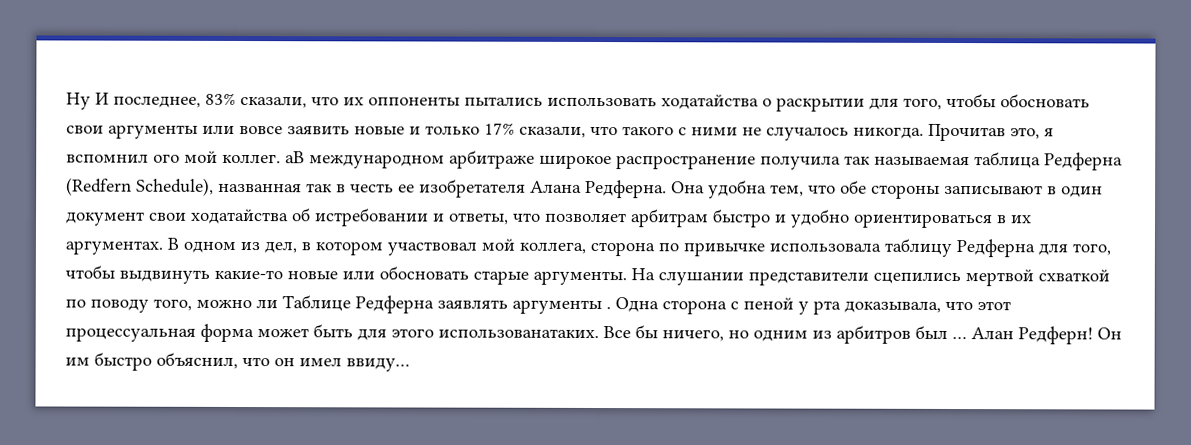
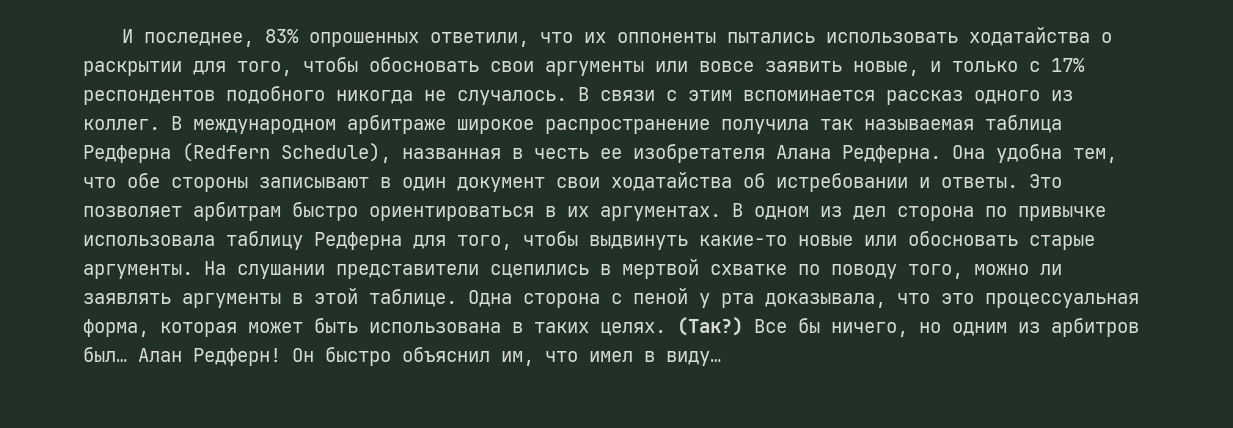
- Ну И последнее, 83% сказали, что их оппоненты пытались использовать ходатайства о раскрытии для того, чтобы обосновать свои аргументы или вовсе заявить новые и только 17% сказали, что такого с ними не случалось никогда. Прочитав это, я вспомнил ого мой коллег. аВ международном арбитраже широкое распространение получила так называемая таблица Редферна (Redfern Schedule), названная так в честь ее изобретателя Алана Редферна.
+ И последнее, 83% опрошенных ответили, что их оппоненты пытались использовать ходатайства о раскрытии для того, чтобы обосновать свои аргументы или вовсе заявить новые, и только с 17% респондентов подобного никогда не случалось. В связи с этим вспоминается рассказ одного из коллег. В международном арбитраже широкое распространение получила так называемая таблица Редферна (Redfern Schedule), названная в честь ее изобретателя Алана Редферна.
- Она удобна тем, что обе стороны записывают в один документ свои ходатайства об истребовании и ответы, что позволяет арбитрам быстро и удобно ориентироваться в их аргументах.
+ Она удобна тем, что обе стороны записывают в один документ свои ходатайства об истребовании и ответы. Это позволяет арбитрам быстро ориентироваться в их аргументах.
- В одном из дел, в котором участвовал мой коллега, сторона по привычке использовала таблицу Редферна для того, чтобы выдвинуть какие-то новые или обосновать старые аргументы.
+ В одном из дел сторона по привычке использовала таблицу Редферна для того, чтобы выдвинуть какие-то новые или обосновать старые аргументы.
- На слушании представители сцепились мертвой схваткой по поводу того, можно ли Таблице Редферна заявлять аргументы .
+ На слушании представители сцепились в мертвой схватке по поводу того, можно ли заявлять аргументы в этой таблице.
- Одна сторона с пеной у рта доказывала, что этот процессуальная форма может быть для этого использованатаких.
+ Одна сторона с пеной у рта доказывала, что это процессуальная форма, которая может быть использована в таких целях. (Так?)
- Все бы ничего, но одним из арбитров был …
+ Все бы ничего, но одним из арбитров был…
- Он им быстро объяснил, что он имел ввиду…
+ Он быстро объяснил им, что имел в виду…

